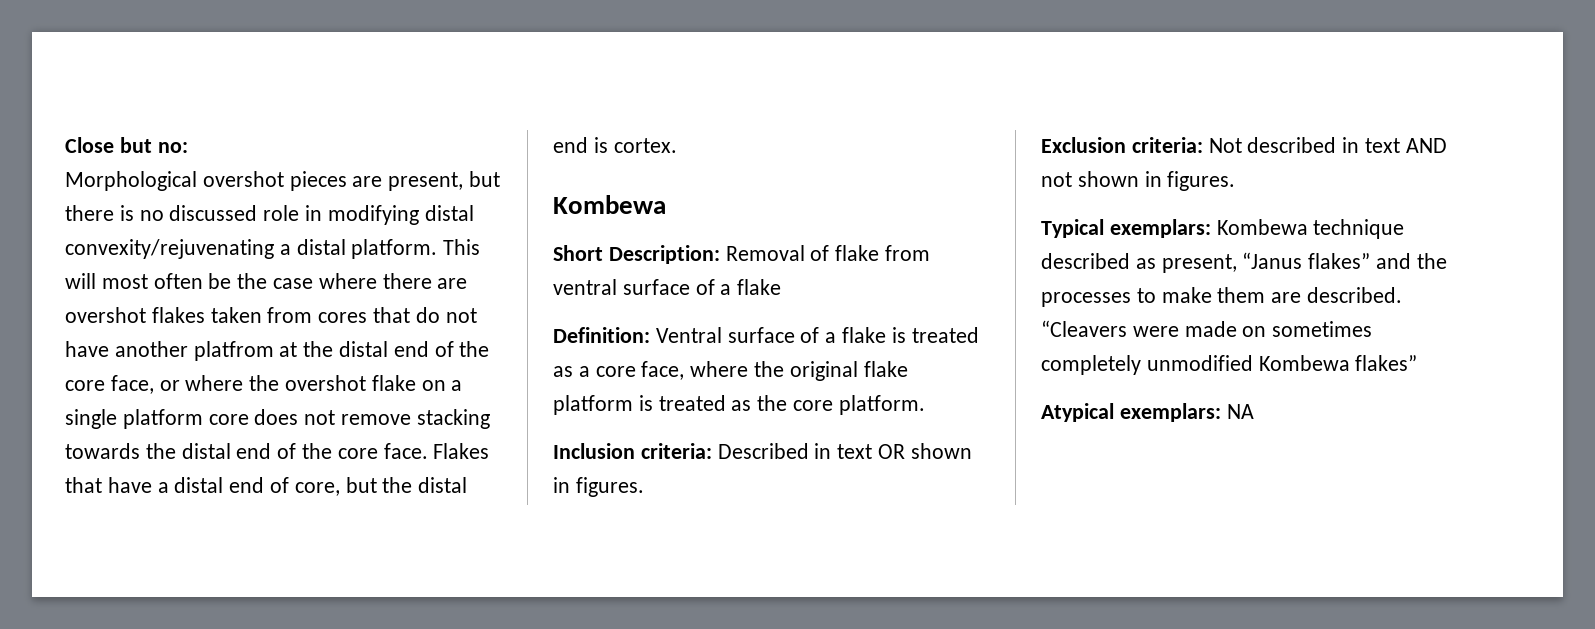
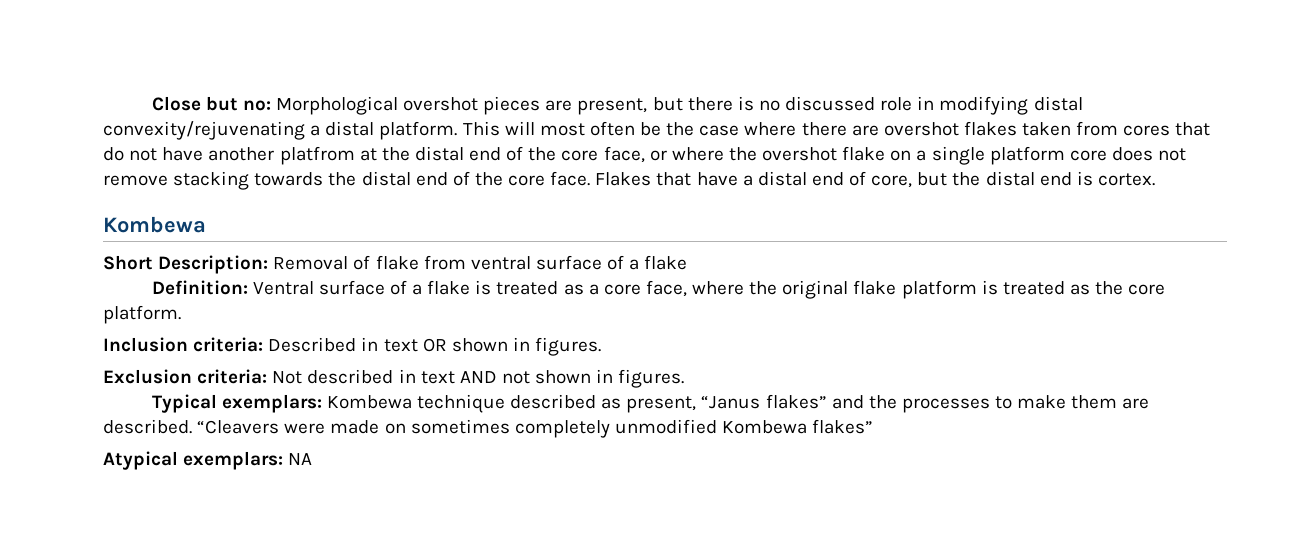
- Close but no:
- Morphological overshot pieces are present, but there is no discussed role in modifying distal convexity/rejuvenating a distal platform.
+ Close but no: Morphological overshot pieces are present, but there is no discussed role in modifying distal convexity/rejuvenating a distal platform.

